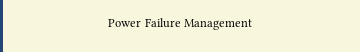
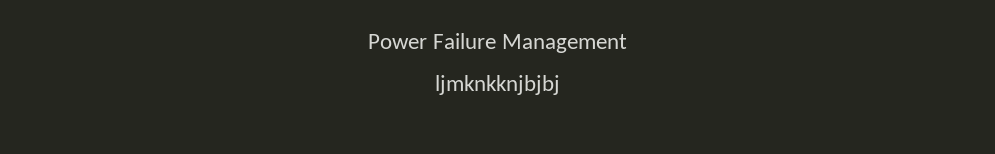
+ ljmknkknjbjbj

